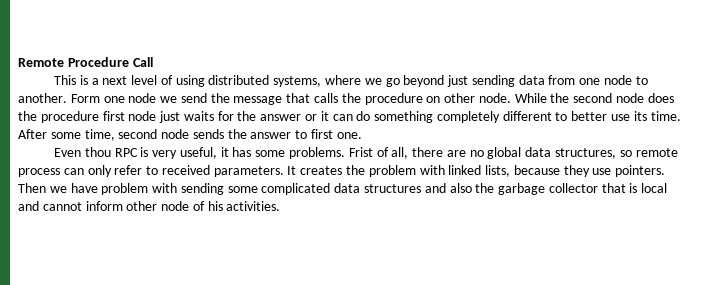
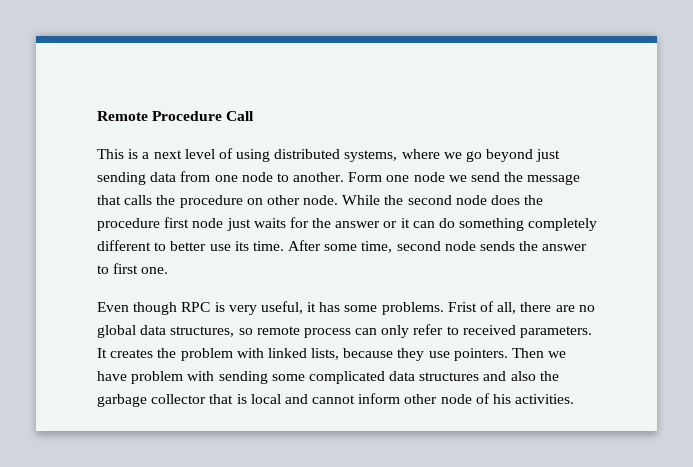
- Even thou RPC is very useful, it has some problems.
+ Even though RPC is very useful, it has some problems.

